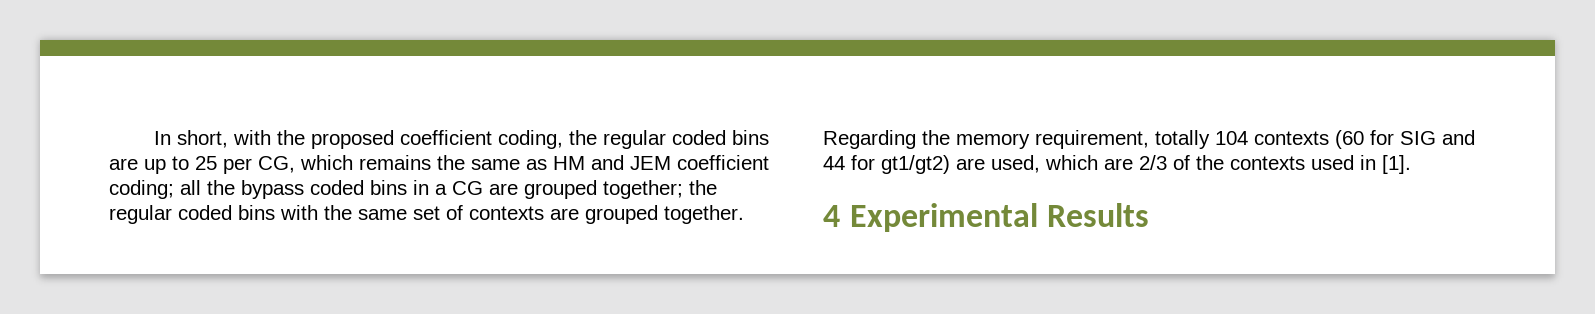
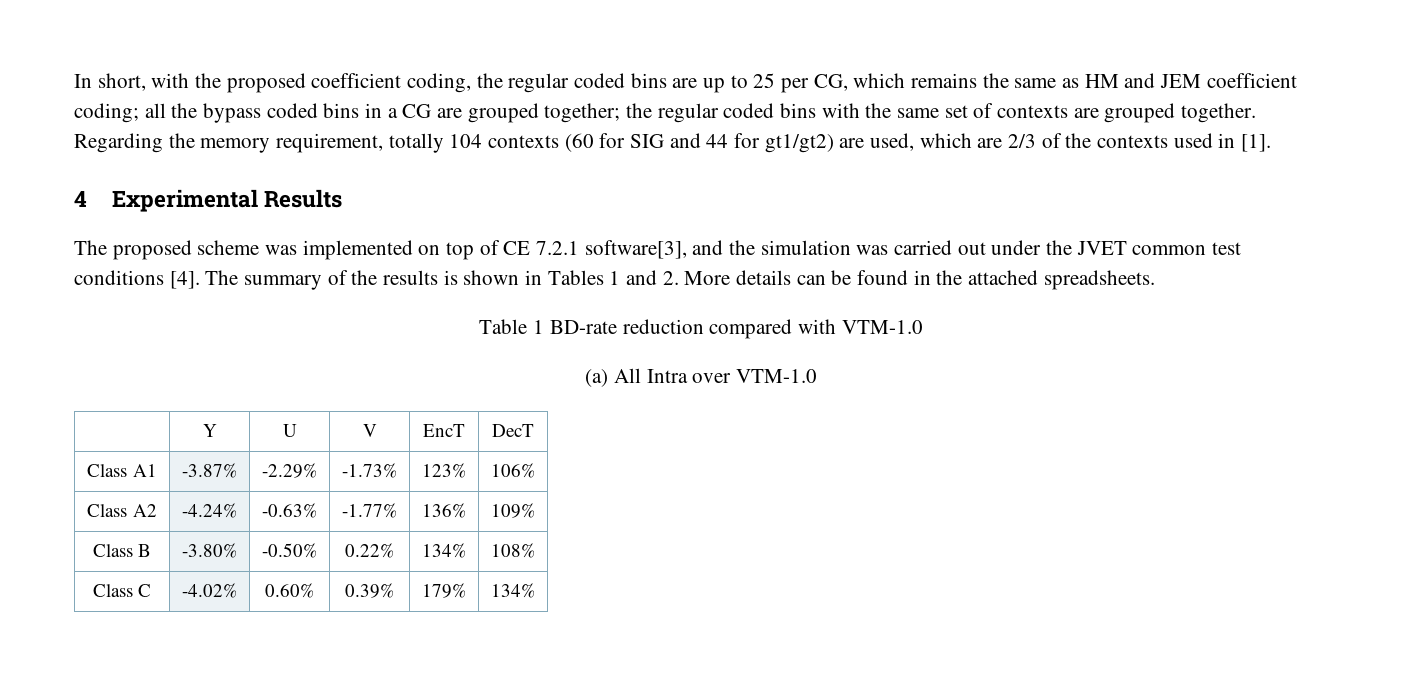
+ The proposed scheme was implemented on top of CE 7.2.1 software[3], and the simulation was carried out under the JVET common test conditions [4]. The summary of the results is shown in Tables 1 and 2. More details can be found in the attached spreadsheets.
+ Table 1 BD-rate reduction compared with VTM-1.0
+ (a) All Intra over VTM-1.0
+ | Y | U | V | EncT | DecT
+ Class A1 | -3.87% | -2.29% | -1.73% | 123% | 106%
+ Class A2 | -4.24% | -0.63% | -1.77% | 136% | 109%
+ Class B | -3.80% | -0.50% | 0.22% | 134% | 108%
+ Class C | -4.02% | 0.60% | 0.39% | 179% | 134%

